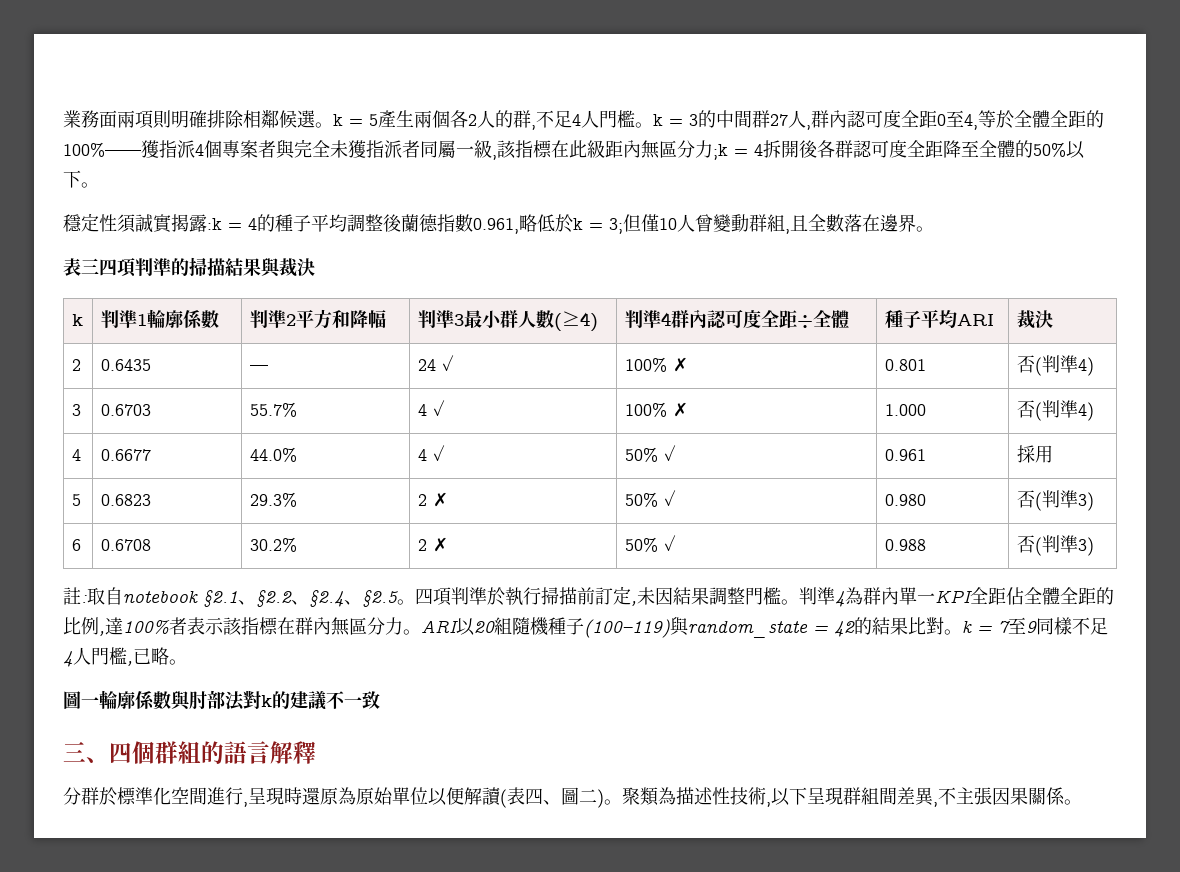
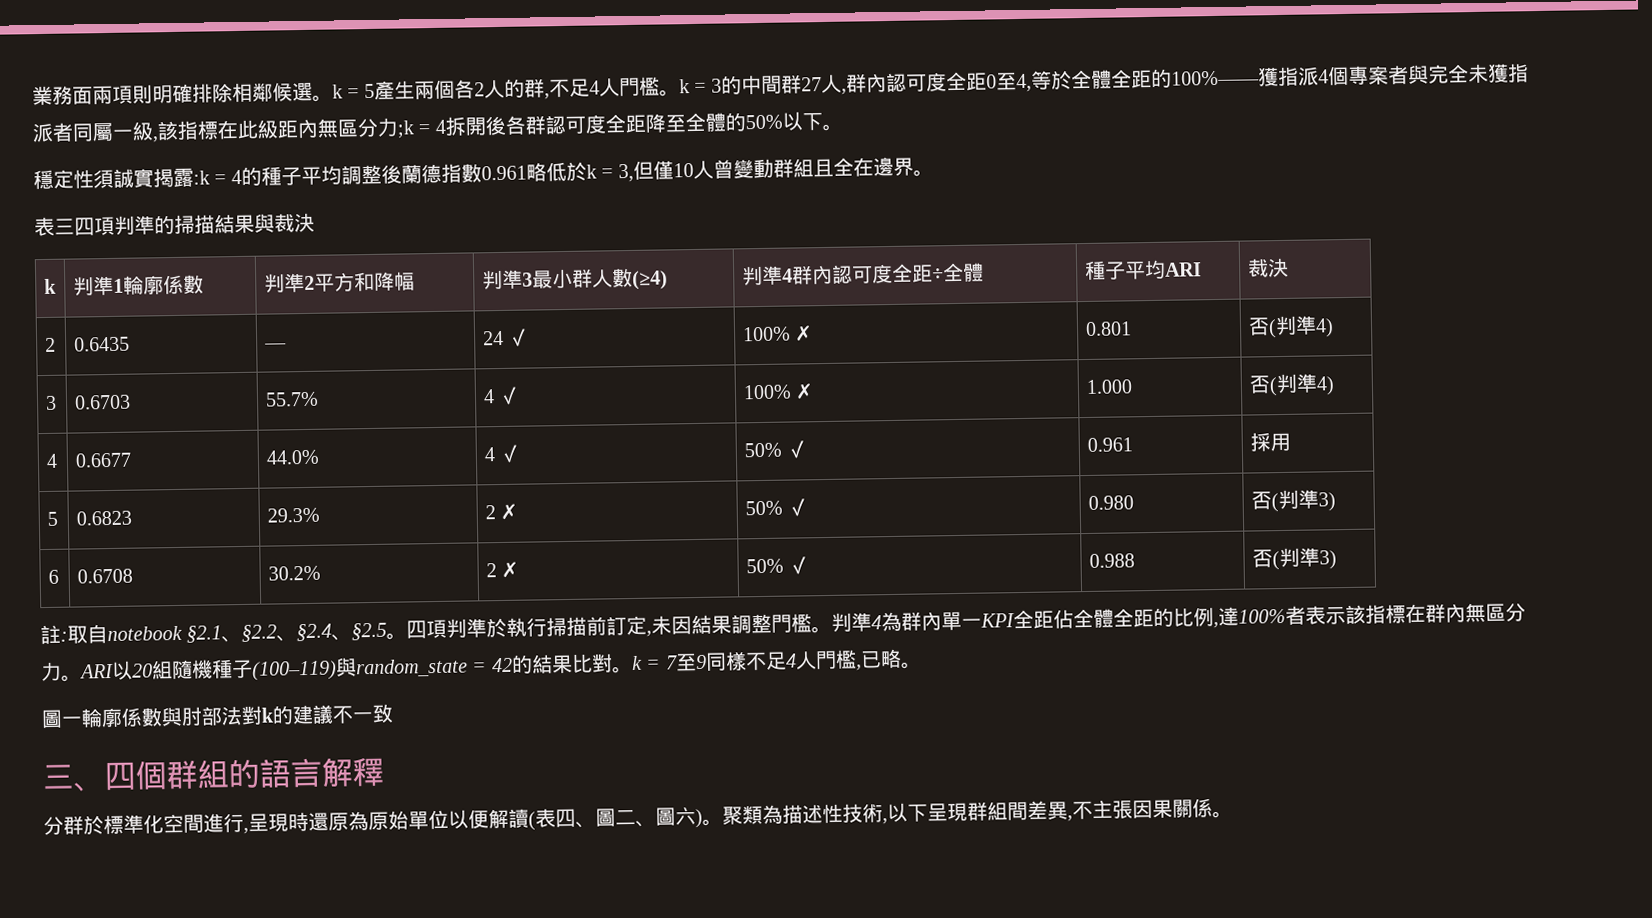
- 穩定性須誠實揭露:k = 4的種子平均調整後蘭德指數0.961,略低於k = 3;但僅10人曾變動群組,且全數落在邊界。
+ 穩定性須誠實揭露:k = 4的種子平均調整後蘭德指數0.961略低於k = 3,但僅10人曾變動群組且全在邊界。
- 分群於標準化空間進行,呈現時還原為原始單位以便解讀(表四、圖二)。
+ 分群於標準化空間進行,呈現時還原為原始單位以便解讀(表四、圖二、圖六)。

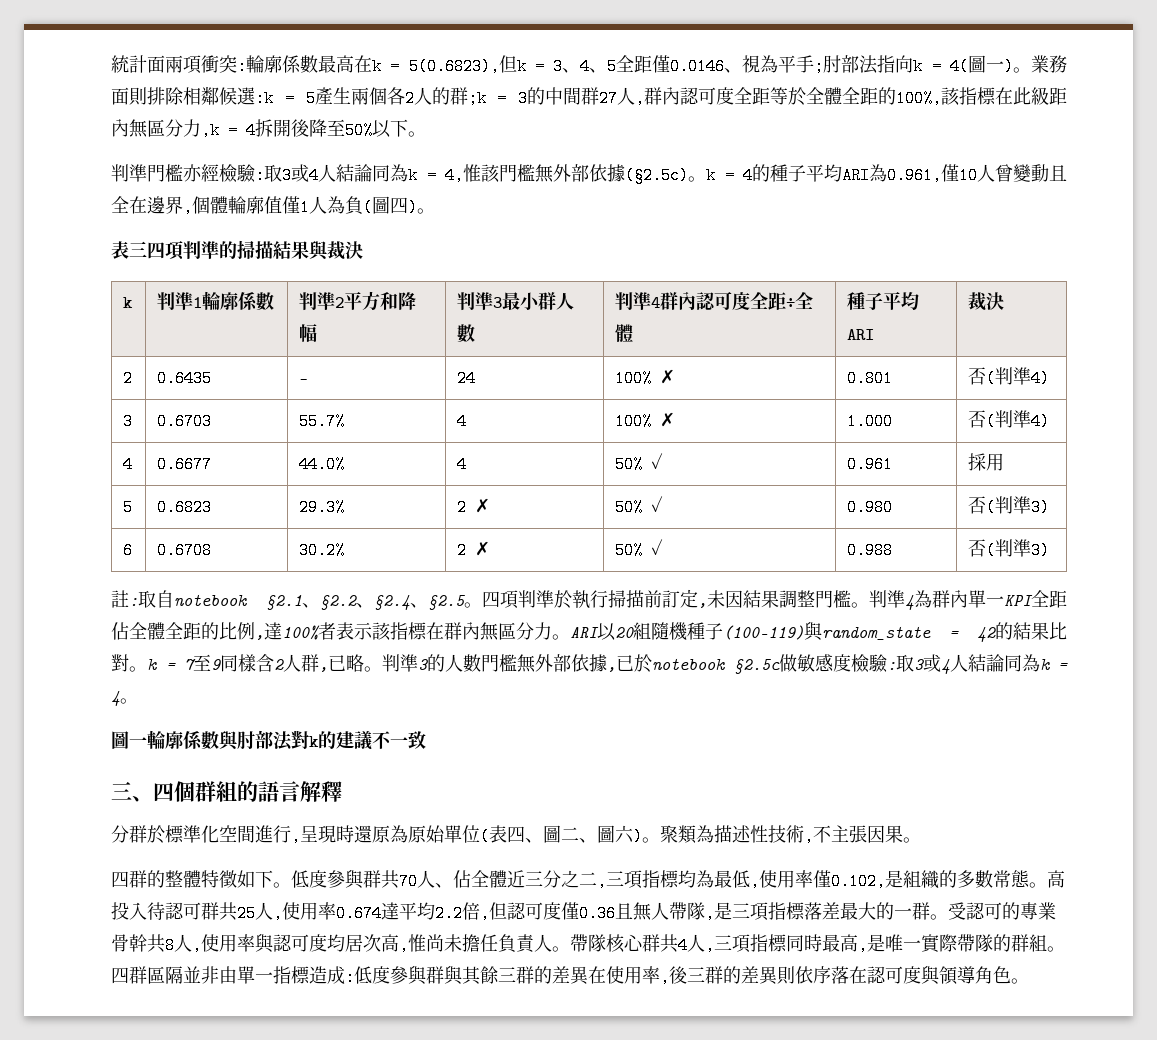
- 業務面兩項則明確排除相鄰候選。k = 5產生兩個各2人的群,不足4人門檻。k = 3的中間群27人,群內認可度全距0至4,等於全體全距的100%——獲指派4個專案者與完全未獲指派者同屬一級,該指標在此級距內無區分力;k = 4拆開後各群認可度全距降至全體的50%以下。
- 穩定性須誠實揭露:k = 4的種子平均調整後蘭德指數0.961略低於k = 3,但僅10人曾變動群組且全在邊界。
+ 統計面兩項衝突:輪廓係數最高在k = 5(0.6823),但k = 3、4、5全距僅0.0146、視為平手;肘部法指向k = 4(圖一)。業務面則排除相鄰候選:k = 5產生兩個各2人的群;k = 3的中間群27人,群內認可度全距等於全體全距的100%,該指標在此級距內無區分力,k = 4拆開後降至50%以下。
+ 判準門檻亦經檢驗:取3或4人結論同為k = 4,惟該門檻無外部依據(§2.5c)。k = 4的種子平均ARI為0.961,僅10人曾變動且全在邊界,個體輪廓值僅1人為負(圖四)。
- k | 判準1輪廓係數 | 判準2平方和降幅 | 判準3最小群人數(≥4) | 判準4群內認可度全距÷全體 | 種子平均ARI | 裁決
+ k | 判準1輪廓係數 | 判準2平方和降幅 | 判準3最小群人數 | 判準4群內認可度全距÷全體 | 種子平均ARI | 裁決
- 2 | 0.6435 | — | 24 ✓ | 100% ✗ | 0.801 | 否(判準4)
+ 2 | 0.6435 | — | 24 | 100% ✗ | 0.801 | 否(判準4)
- 3 | 0.6703 | 55.7% | 4 ✓ | 100% ✗ | 1.000 | 否(判準4)
+ 3 | 0.6703 | 55.7% | 4 | 100% ✗ | 1.000 | 否(判準4)
- 4 | 0.6677 | 44.0% | 4 ✓ | 50% ✓ | 0.961 | 採用
+ 4 | 0.6677 | 44.0% | 4 | 50% ✓ | 0.961 | 採用
- ARI以20組隨機種子(100–119)與random_state = 42的結果比對。k = 7至9同樣不足4人門檻,已略。
+ ARI以20組隨機種子(100–119)與random_state = 42的結果比對。k = 7至9同樣含2人群,已略。判準3的人數門檻無外部依據,已於notebook §2.5c做敏感度檢驗:取3或4人結論同為k = 4。
- 分群於標準化空間進行,呈現時還原為原始單位以便解讀(表四、圖二、圖六)。
+ 分群於標準化空間進行,呈現時還原為原始單位(表四、圖二、圖六)。
- 聚類為描述性技術,以下呈現群組間差異,不主張因果關係。
+ 聚類為描述性技術,不主張因果。
+ 四群的整體特徵如下。低度參與群共70人、佔全體近三分之二,三項指標均為最低,使用率僅0.102,是組織的多數常態。高投入待認可群共25人,使用率0.674達平均2.2倍,但認可度僅0.36且無人帶隊,是三項指標落差最大的一群。受認可的專業骨幹共8人,使用率與認可度均居次高,惟尚未擔任負責人。帶隊核心群共4人,三項指標同時最高,是唯一實際帶隊的群組。四群區隔並非由單一指標造成:低度參與群與其餘三群的差異在使用率,後三群的差異則依序落在認可度與領導角色。

